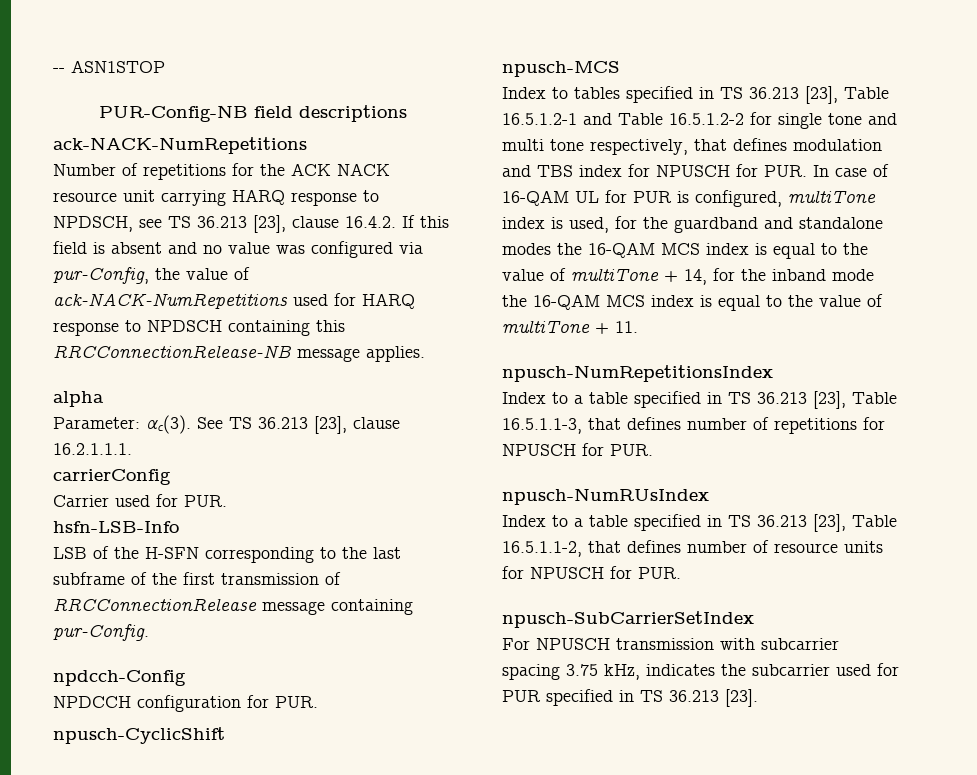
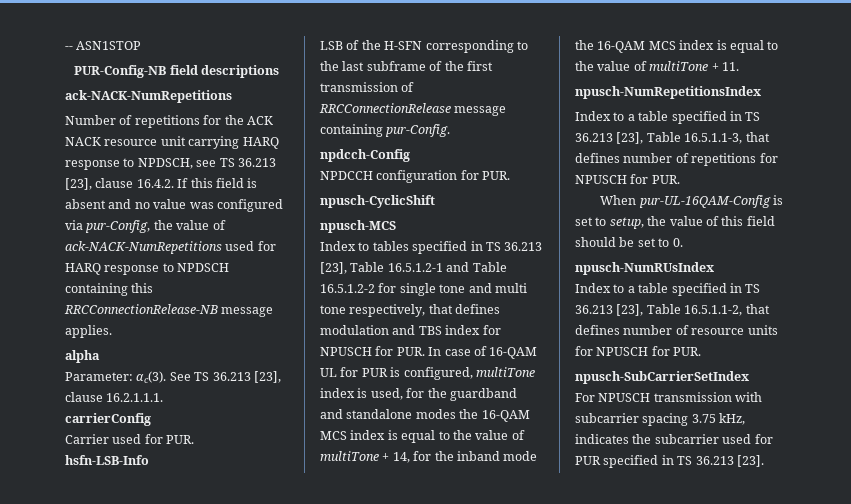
+ When pur-UL-16QAM-Config is set to setup, the value of this field should be set to 0.

